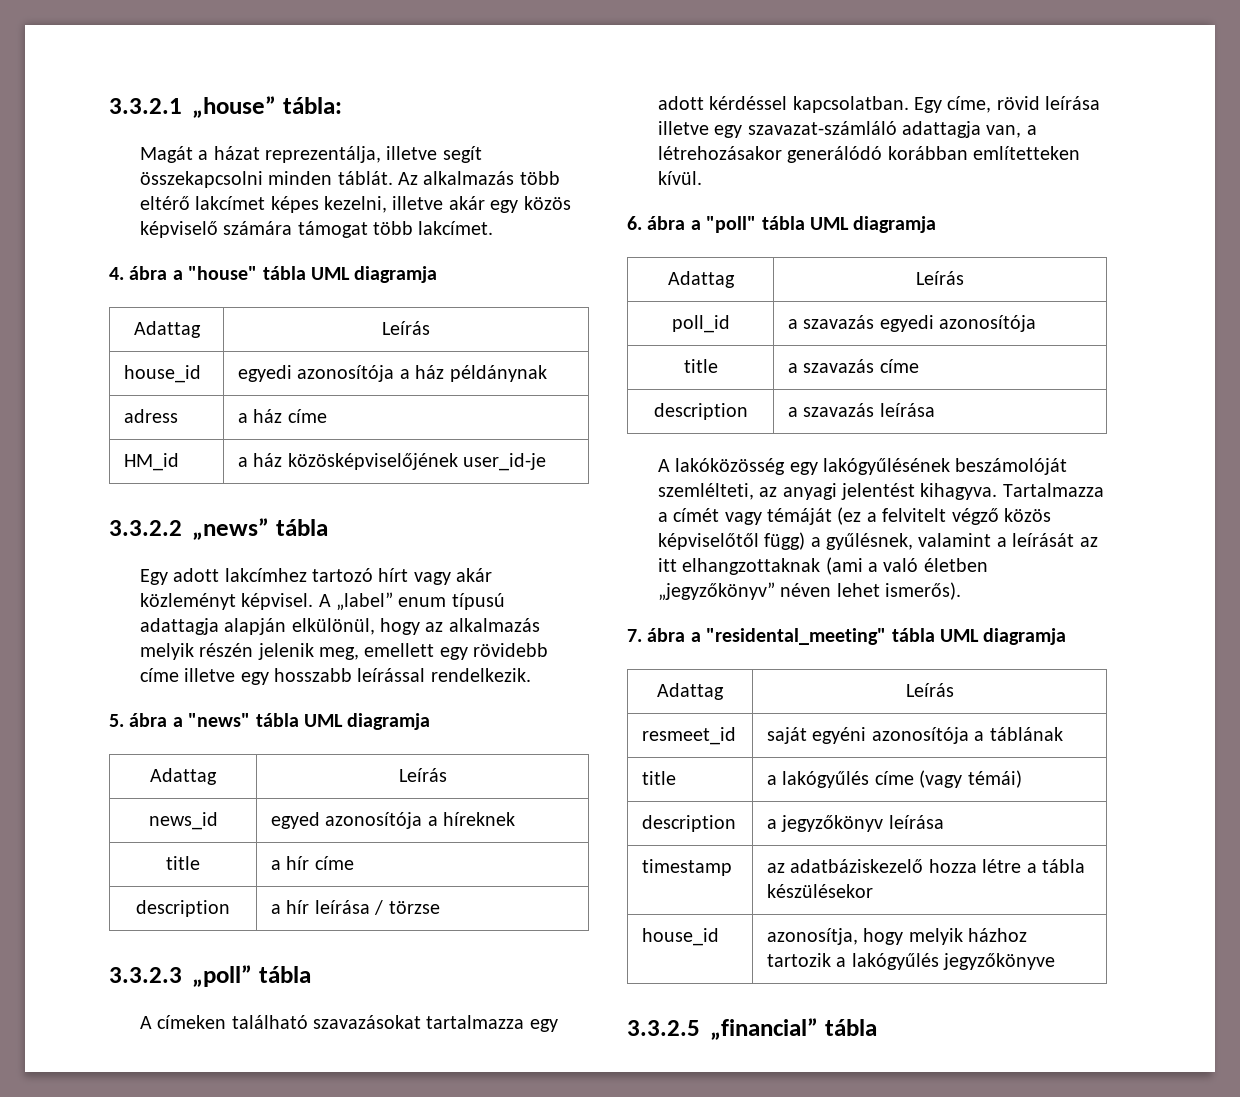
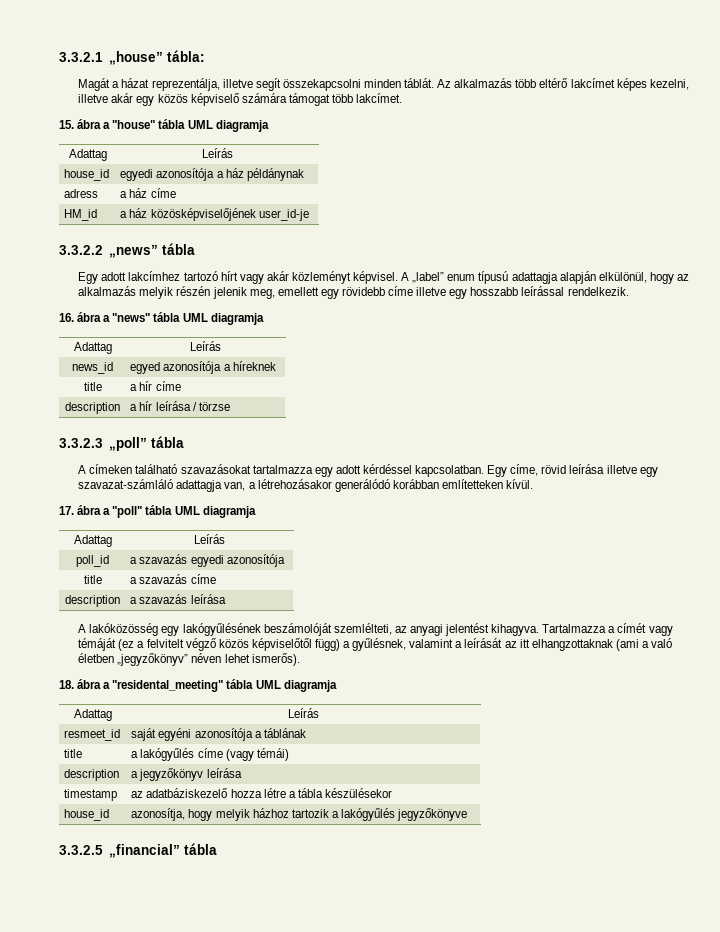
- 4. ábra a "house" tábla UML diagramja
+ 15. ábra a "house" tábla UML diagramja
- 5. ábra a "news" tábla UML diagramja
+ 16. ábra a "news" tábla UML diagramja
- 6. ábra a "poll" tábla UML diagramja
+ 17. ábra a "poll" tábla UML diagramja
- 7. ábra a "residental_meeting" tábla UML diagramja
+ 18. ábra a "residental_meeting" tábla UML diagramja

